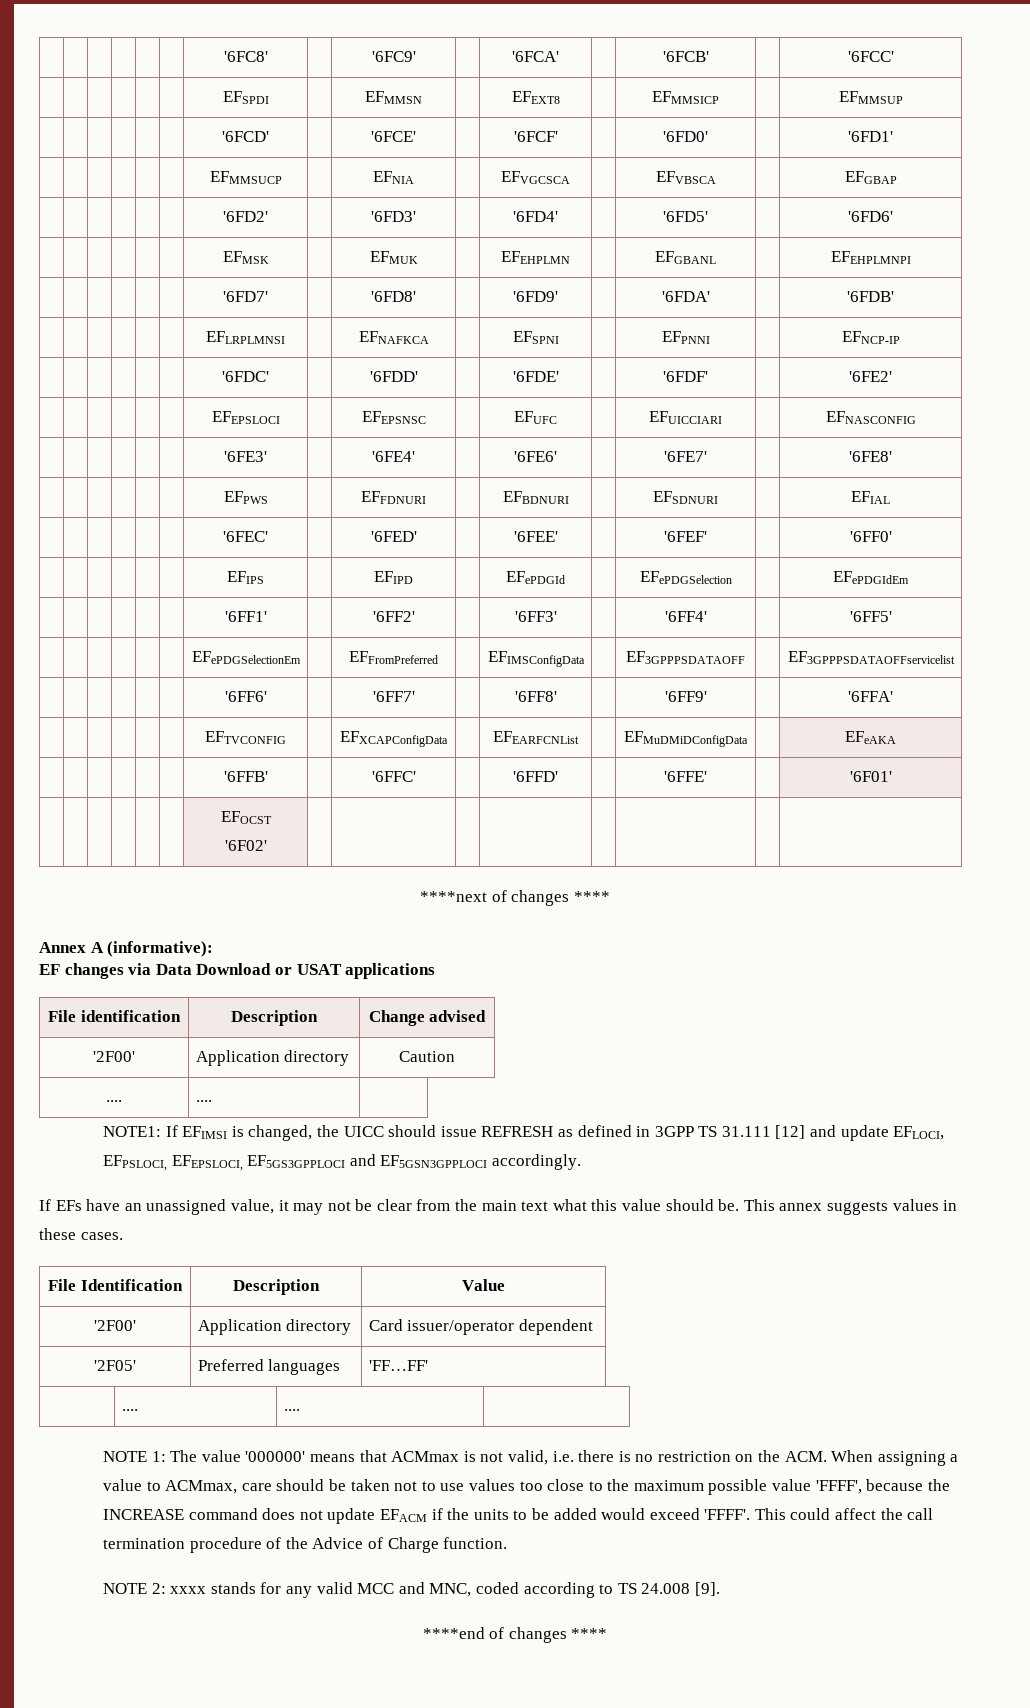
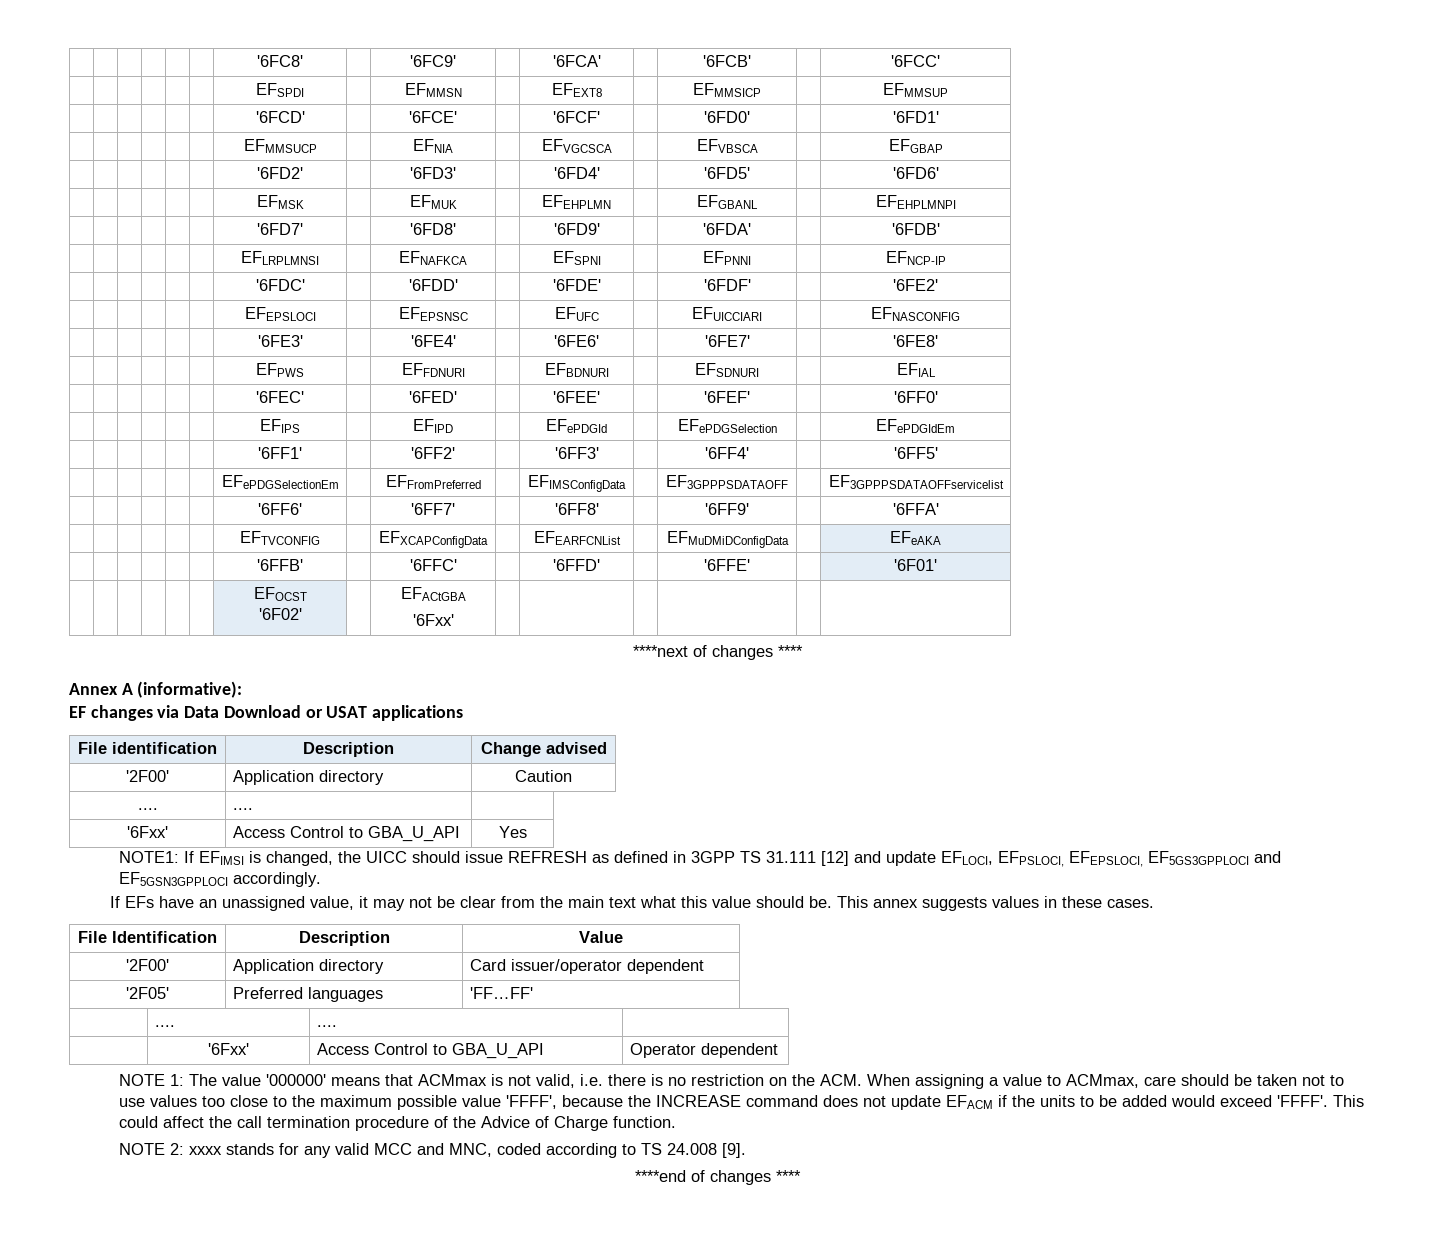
  | | | | | | EFOCST
- '6F02' | | | | | | | |
+ '6F02' | | EFACtGBA
+ '6Fxx' | | | | | |
+ '6Fxx' | Access Control to GBA_U_API | Yes
+ | '6Fxx' | Access Control to GBA_U_API | Operator dependent

